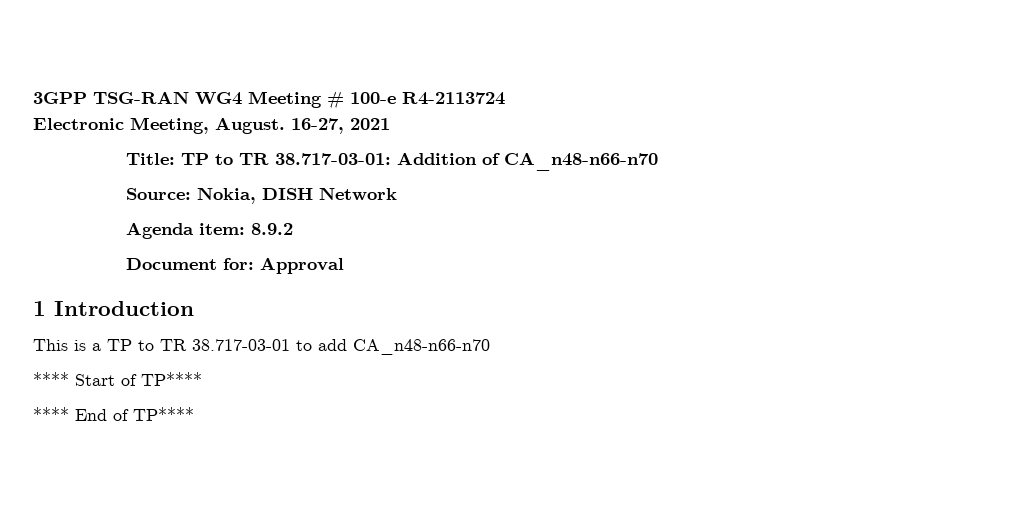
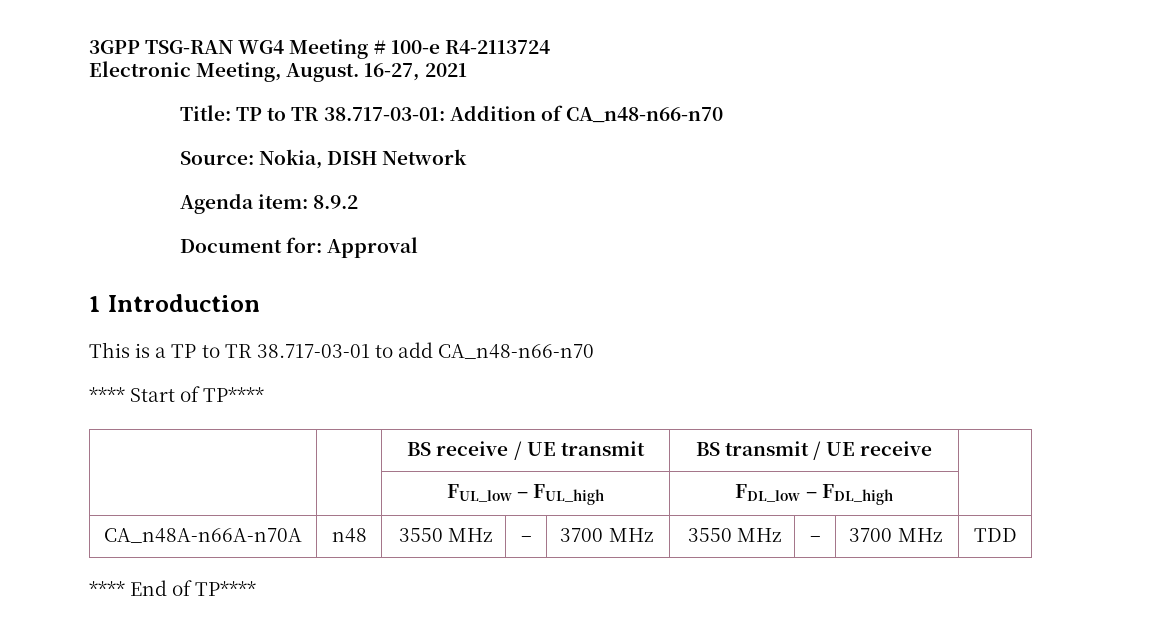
+ | | BS receive / UE transmit | BS transmit / UE receive |
+ | | FUL_low – FUL_high | FDL_low – FDL_high |
+ CA_n48A-n66A-n70A | n48 | 3550 MHz | – | 3700 MHz | 3550 MHz | – | 3700 MHz | TDD

